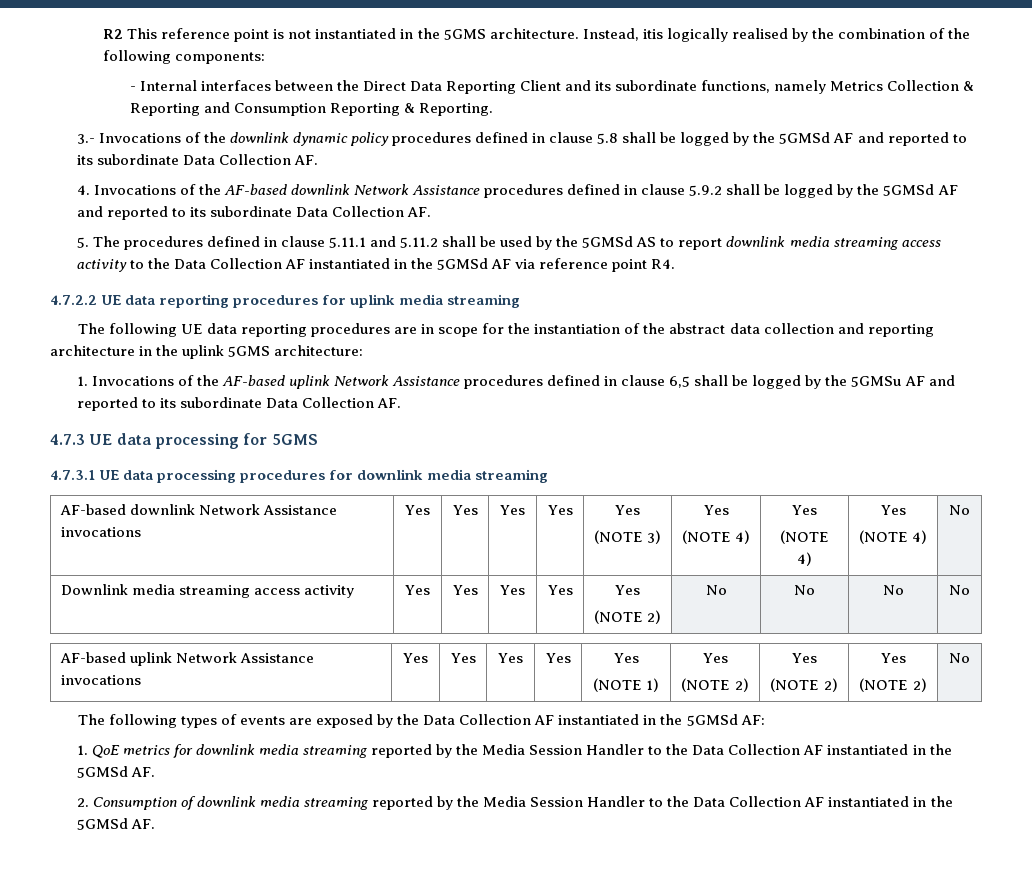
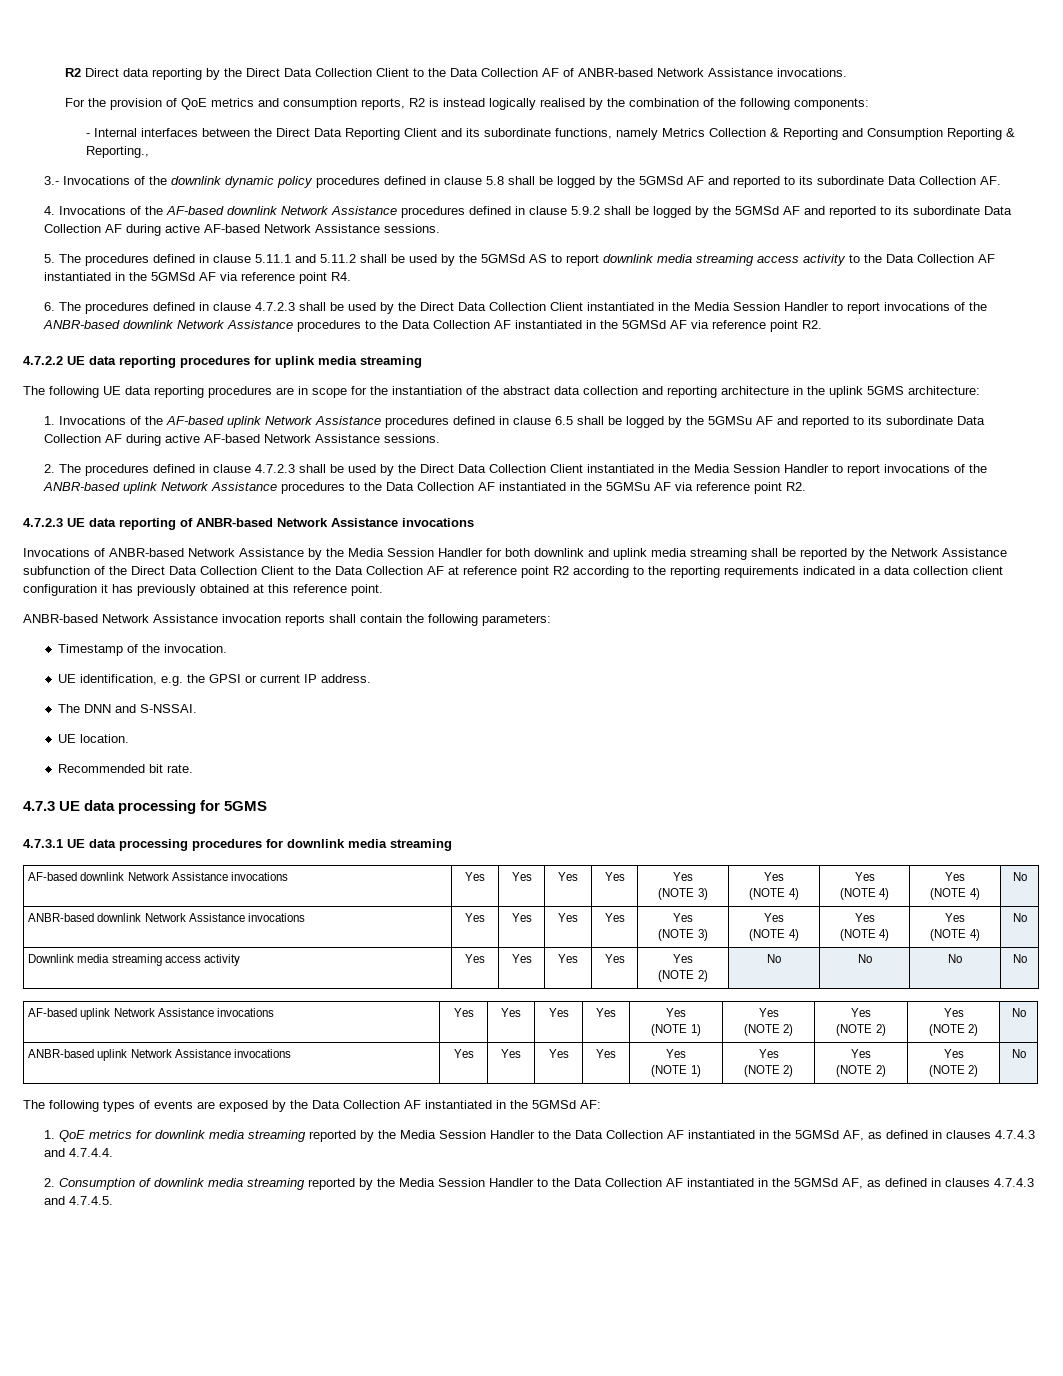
- R2 This reference point is not instantiated in the 5GMS architecture. Instead, itis logically realised by the combination of the following components:
+ R2 Direct data reporting by the Direct Data Collection Client to the Data Collection AF of ANBR-based Network Assistance invocations.
+ For the provision of QoE metrics and consumption reports, R2 is instead logically realised by the combination of the following components:
- - Internal interfaces between the Direct Data Reporting Client and its subordinate functions, namely Metrics Collection & Reporting and Consumption Reporting & Reporting.
+ - Internal interfaces between the Direct Data Reporting Client and its subordinate functions, namely Metrics Collection & Reporting and Consumption Reporting & Reporting.,
- 4. Invocations of the AF-based downlink Network Assistance procedures defined in clause 5.9.2 shall be logged by the 5GMSd AF and reported to its subordinate Data Collection AF.
+ 4. Invocations of the AF-based downlink Network Assistance procedures defined in clause 5.9.2 shall be logged by the 5GMSd AF and reported to its subordinate Data Collection AF during active AF-based Network Assistance sessions.
+ 6. The procedures defined in clause 4.7.2.3 shall be used by the Direct Data Collection Client instantiated in the Media Session Handler to report invocations of the ANBR-based downlink Network Assistance procedures to the Data Collection AF instantiated in the 5GMSd AF via reference point R2.
- 1. Invocations of the AF-based uplink Network Assistance procedures defined in clause 6,5 shall be logged by the 5GMSu AF and reported to its subordinate Data Collection AF.
+ 1. Invocations of the AF-based uplink Network Assistance procedures defined in clause 6.5 shall be logged by the 5GMSu AF and reported to its subordinate Data Collection AF during active AF-based Network Assistance sessions.
+ 2. The procedures defined in clause 4.7.2.3 shall be used by the Direct Data Collection Client instantiated in the Media Session Handler to report invocations of the ANBR-based uplink Network Assistance procedures to the Data Collection AF instantiated in the 5GMSu AF via reference point R2.
+ 4.7.2.3 UE data reporting of ANBR-based Network Assistance invocations
+ Invocations of ANBR-based Network Assistance by the Media Session Handler for both downlink and uplink media streaming shall be reported by the Network Assistance subfunction of the Direct Data Collection Client to the Data Collection AF at reference point R2 according to the reporting requirements indicated in a data collection client configuration it has previously obtained at this reference point.
+ ANBR-based Network Assistance invocation reports shall contain the following parameters:
+ Timestamp of the invocation.
+ UE identification, e.g. the GPSI or current IP address.
+ The DNN and S-NSSAI.
+ UE location.
+ Recommended bit rate.
+ ANBR-based downlink Network Assistance invocations | Yes | Yes | Yes | Yes | Yes
+ (NOTE 3) | Yes
+ (NOTE 4) | Yes
+ (NOTE 4) | Yes
+ (NOTE 4) | No
+ ANBR-based uplink Network Assistance invocations | Yes | Yes | Yes | Yes | Yes
+ (NOTE 1) | Yes
+ (NOTE 2) | Yes
+ (NOTE 2) | Yes
+ (NOTE 2) | No
- 1. QoE metrics for downlink media streaming reported by the Media Session Handler to the Data Collection AF instantiated in the 5GMSd AF.
+ 1. QoE metrics for downlink media streaming reported by the Media Session Handler to the Data Collection AF instantiated in the 5GMSd AF, as defined in clauses 4.7.4.3 and 4.7.4.4.
- 2. Consumption of downlink media streaming reported by the Media Session Handler to the Data Collection AF instantiated in the 5GMSd AF.
+ 2. Consumption of downlink media streaming reported by the Media Session Handler to the Data Collection AF instantiated in the 5GMSd AF, as defined in clauses 4.7.4.3 and 4.7.4.5.

